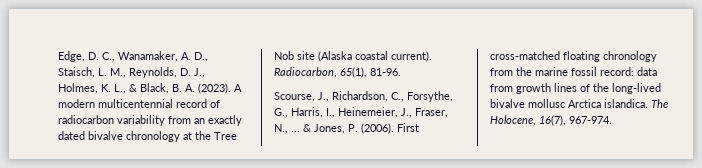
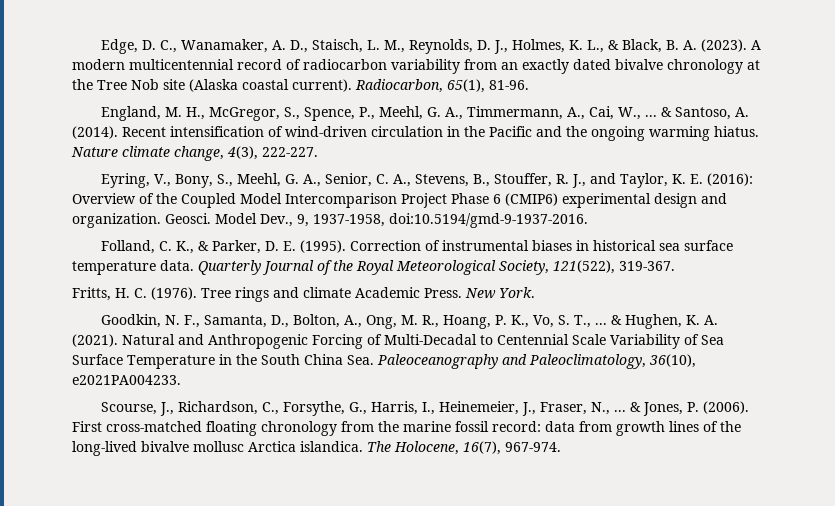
+ England, M. H., McGregor, S., Spence, P., Meehl, G. A., Timmermann, A., Cai, W., ... & Santoso, A. (2014). Recent intensification of wind-driven circulation in the Pacific and the ongoing warming hiatus. Nature climate change, 4(3), 222-227.
+ Eyring, V., Bony, S., Meehl, G. A., Senior, C. A., Stevens, B., Stouffer, R. J., and Taylor, K. E. (2016): Overview of the Coupled Model Intercomparison Project Phase 6 (CMIP6) experimental design and organization. Geosci. Model Dev., 9, 1937-1958, doi:10.5194/gmd-9-1937-2016.
+ Folland, C. K., & Parker, D. E. (1995). Correction of instrumental biases in historical sea surface temperature data. Quarterly Journal of the Royal Meteorological Society, 121(522), 319-367.
+ Fritts, H. C. (1976). Tree rings and climate Academic Press. New York.
+ Goodkin, N. F., Samanta, D., Bolton, A., Ong, M. R., Hoang, P. K., Vo, S. T., ... & Hughen, K. A. (2021). Natural and Anthropogenic Forcing of Multi‐Decadal to Centennial Scale Variability of Sea Surface Temperature in the South China Sea. Paleoceanography and Paleoclimatology, 36(10), e2021PA004233.

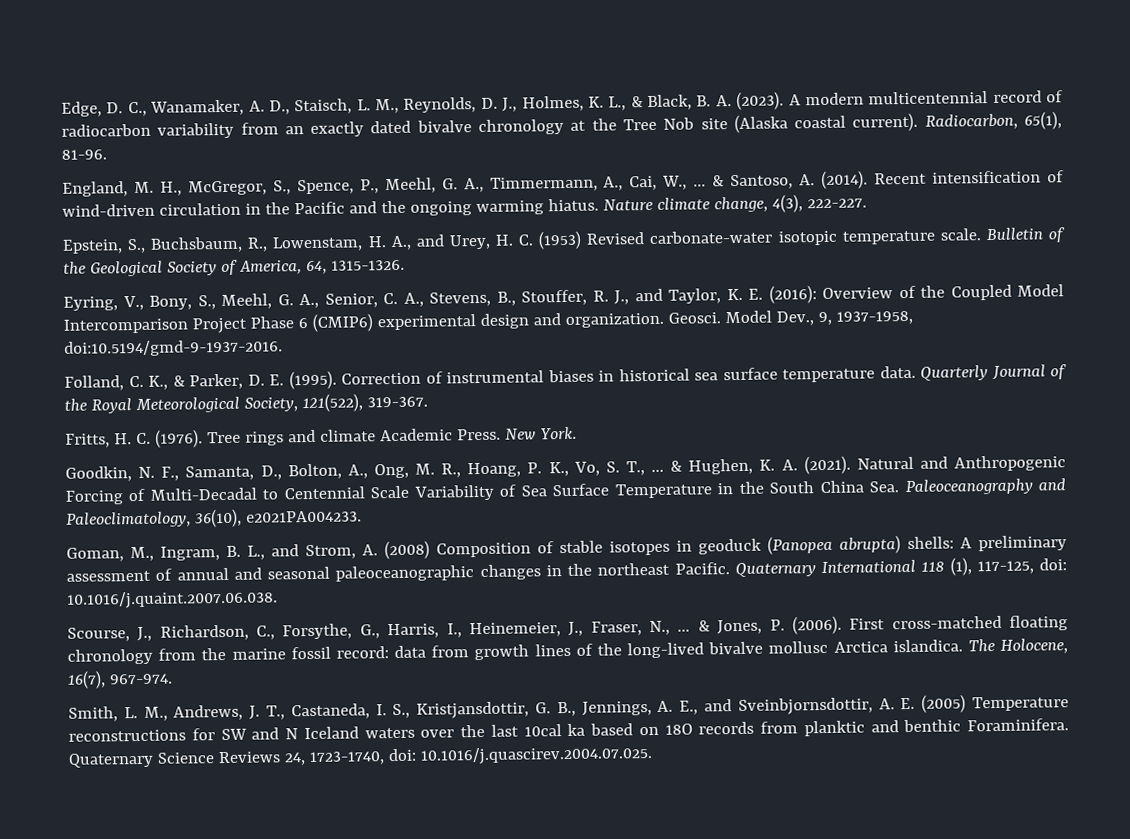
+ Epstein, S., Buchsbaum, R., Lowenstam, H. A., and Urey, H. C. (1953) Revised carbonate-water isotopic temperature scale. Bulletin of the Geological Society of America, 64, 1315-1326.
+ Goman, M., Ingram, B. L., and Strom, A. (2008) Composition of stable isotopes in geoduck (Panopea abrupta) shells: A preliminary assessment of annual and seasonal paleoceanographic changes in the northeast Pacific. Quaternary International 118 (1), 117-125, doi: 10.1016/j.quaint.2007.06.038.
+ Smith, L. M., Andrews, J. T., Castaneda, I. S., Kristjansdottir, G. B., Jennings, A. E., and Sveinbjornsdottir, A. E. (2005) Temperature reconstructions for SW and N Iceland waters over the last 10cal ka based on 18O records from planktic and benthic Foraminifera. Quaternary Science Reviews 24, 1723-1740, doi: 10.1016/j.quascirev.2004.07.025.

